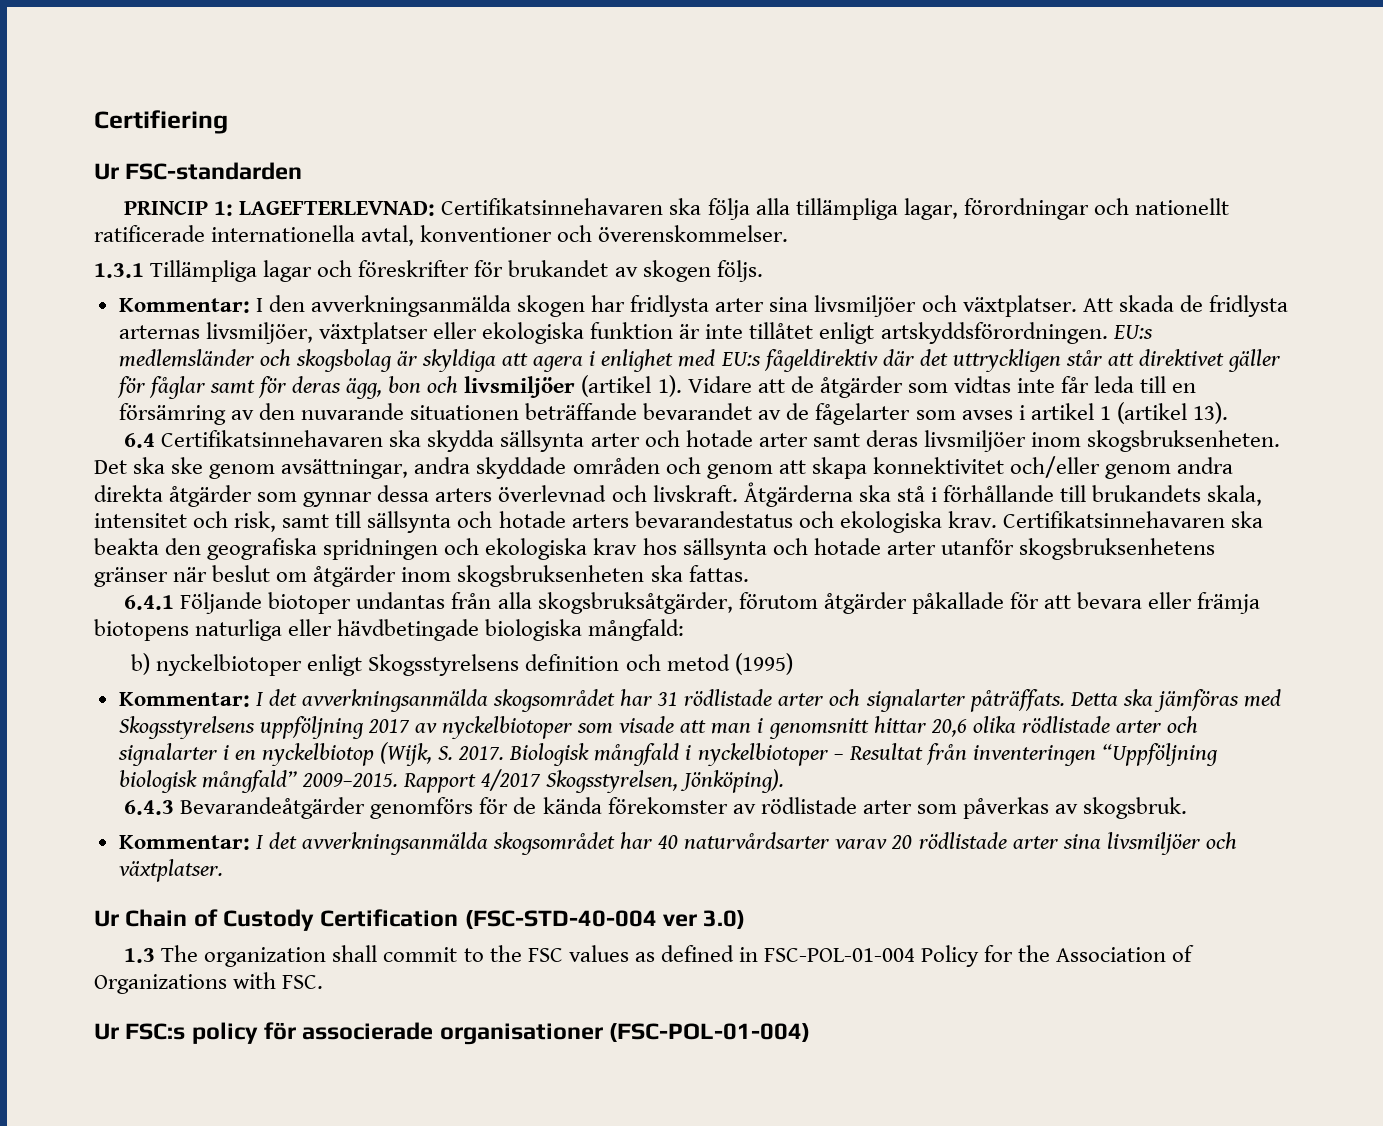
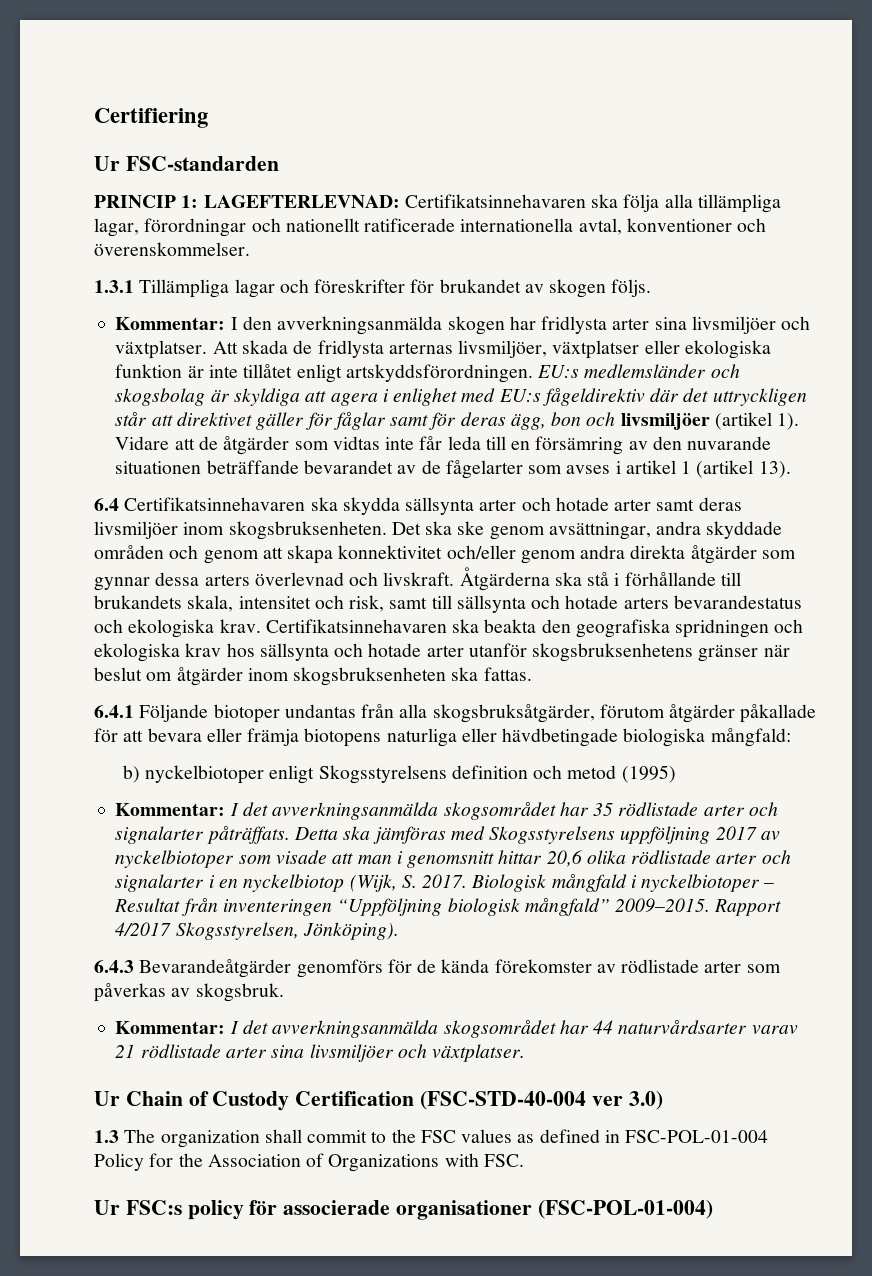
- Kommentar: I det avverkningsanmälda skogsområdet har 31 rödlistade arter och signalarter påträffats.
+ Kommentar: I det avverkningsanmälda skogsområdet har 35 rödlistade arter och signalarter påträffats.
- Kommentar: I det avverkningsanmälda skogsområdet har 40 naturvårdsarter varav 20 rödlistade arter sina livsmiljöer och växtplatser.
+ Kommentar: I det avverkningsanmälda skogsområdet har 44 naturvårdsarter varav 21 rödlistade arter sina livsmiljöer och växtplatser.

